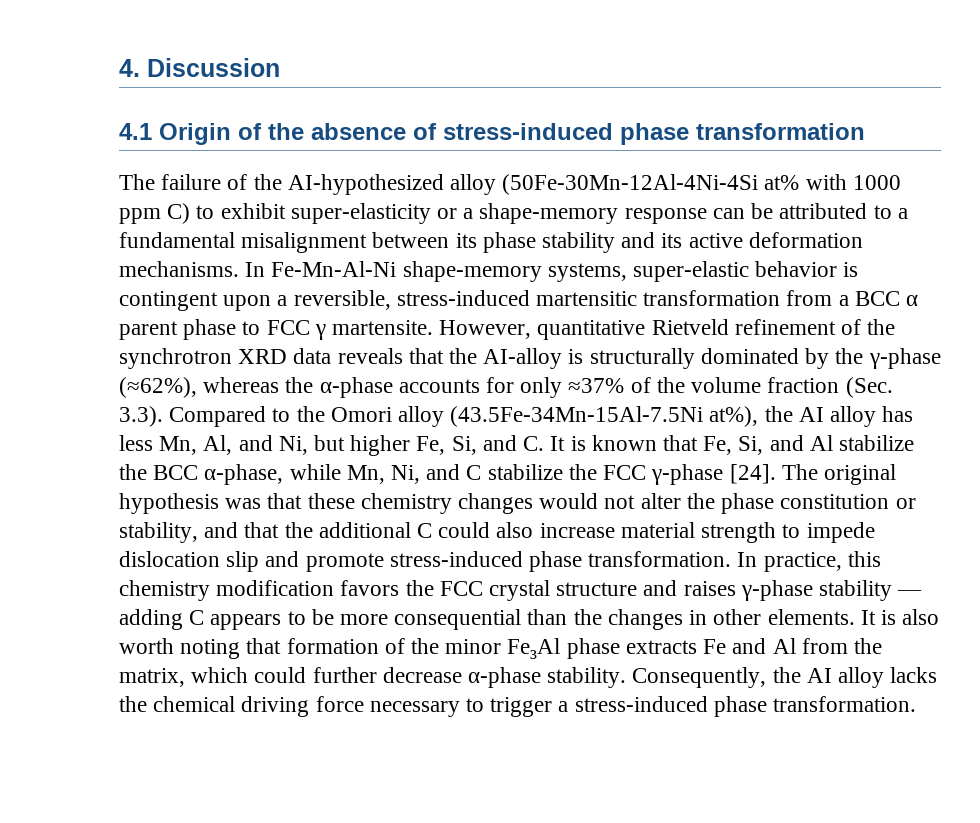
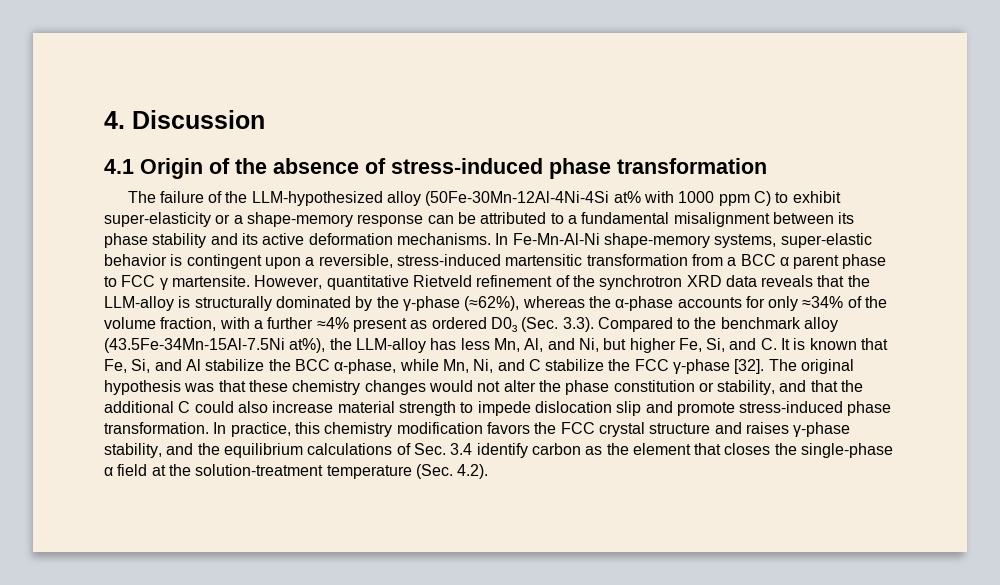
- The failure of the AI-hypothesized alloy (50Fe-30Mn-12Al-4Ni-4Si at% with 1000 ppm C) to exhibit super-elasticity or a shape-memory response can be attributed to a fundamental misalignment between its phase stability and its active deformation mechanisms.
+ The failure of the LLM-hypothesized alloy (50Fe-30Mn-12Al-4Ni-4Si at% with 1000 ppm C) to exhibit super-elasticity or a shape-memory response can be attributed to a fundamental misalignment between its phase stability and its active deformation mechanisms.
- However, quantitative Rietveld refinement of the synchrotron XRD data reveals that the AI-alloy is structurally dominated by the γ-phase (≈62%), whereas the α-phase accounts for only ≈37% of the volume fraction (Sec. 3.3). Compared to the Omori alloy (43.5Fe-34Mn-15Al-7.5Ni at%), the AI alloy has less Mn, Al, and Ni, but higher Fe, Si, and C. It is known that Fe, Si, and Al stabilize the BCC α-phase, while Mn, Ni, and C stabilize the FCC γ-phase [24].
+ However, quantitative Rietveld refinement of the synchrotron XRD data reveals that the LLM-alloy is structurally dominated by the γ-phase (≈62%), whereas the α-phase accounts for only ≈34% of the volume fraction, with a further ≈4% present as ordered D0₃ (Sec. 3.3). Compared to the benchmark alloy (43.5Fe-34Mn-15Al-7.5Ni at%), the LLM-alloy has less Mn, Al, and Ni, but higher Fe, Si, and C. It is known that Fe, Si, and Al stabilize the BCC α-phase, while Mn, Ni, and C stabilize the FCC γ-phase [32].
- In practice, this chemistry modification favors the FCC crystal structure and raises γ-phase stability — adding C appears to be more consequential than the changes in other elements. It is also worth noting that formation of the minor Fe₃Al phase extracts Fe and Al from the matrix, which could further decrease α-phase stability. Consequently, the AI alloy lacks the chemical driving force necessary to trigger a stress-induced phase transformation.
+ In practice, this chemistry modification favors the FCC crystal structure and raises γ-phase stability, and the equilibrium calculations of Sec. 3.4 identify carbon as the element that closes the single-phase α field at the solution-treatment temperature (Sec. 4.2).

